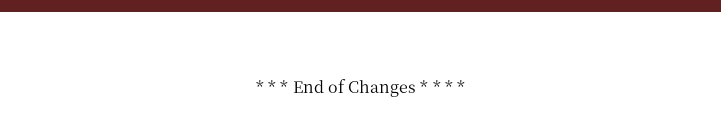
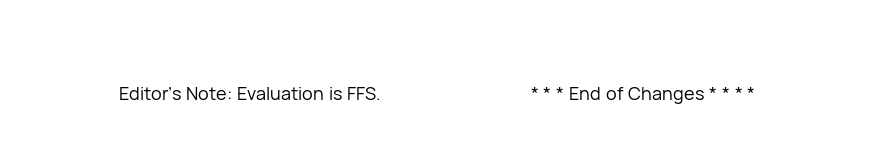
+ Editor’s Note: Evaluation is FFS.

